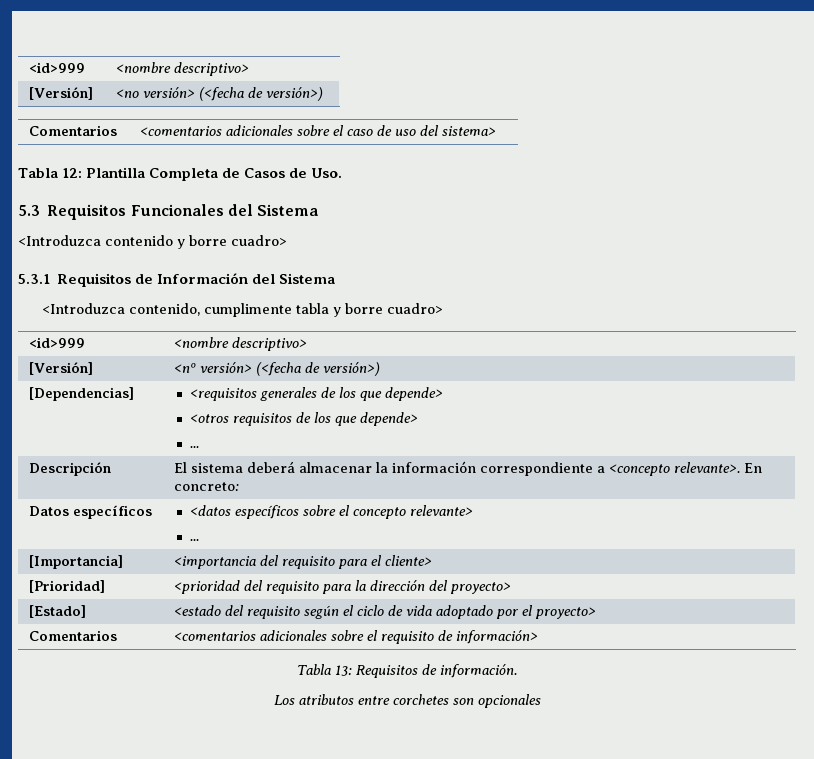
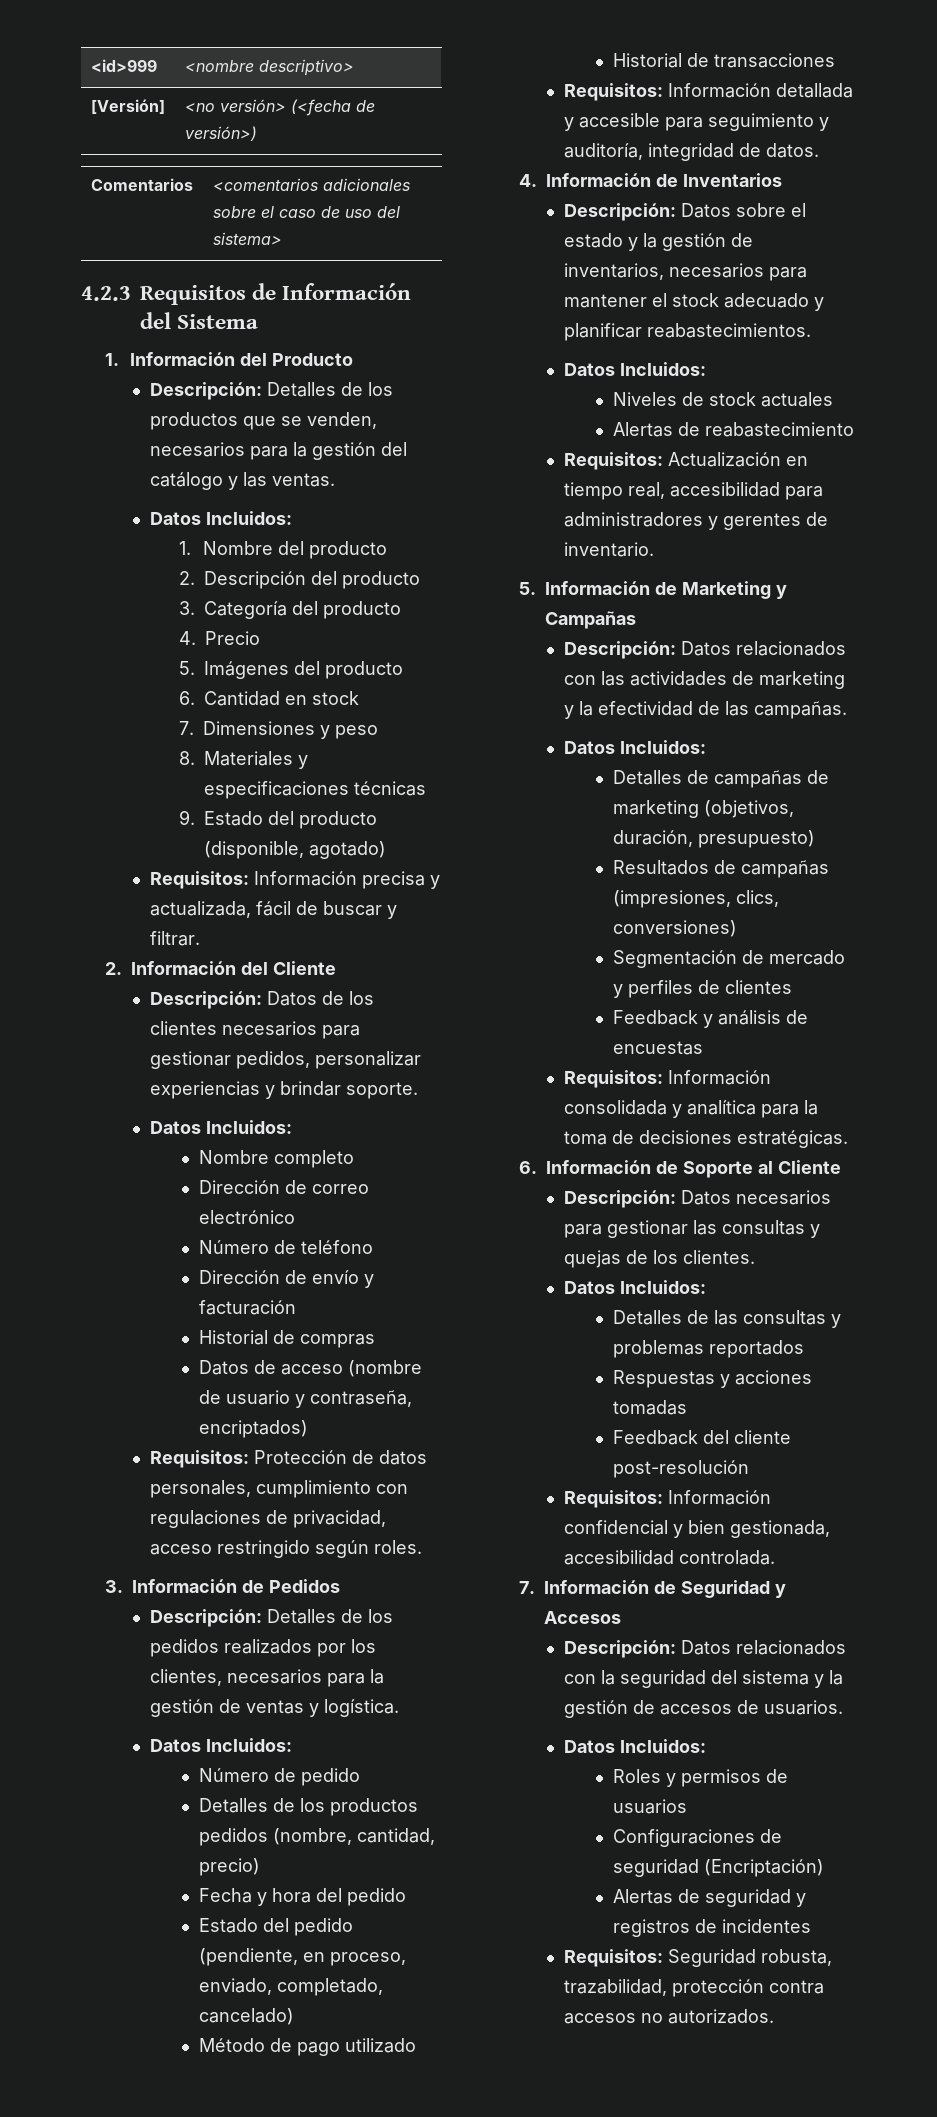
- Tabla 12: Plantilla Completa de Casos de Uso.
- 5.3 Requisitos Funcionales del Sistema
- <Introduzca contenido y borre cuadro>
- 5.3.1 Requisitos de Información del Sistema
+ 4.2.3 Requisitos de Información del Sistema
- <Introduzca contenido, cumplimente tabla y borre cuadro>
- <id>999 | <nombre descriptivo>
- [Versión] | <nº versión> (<fecha de versión>)
- [Dependencias] | <requisitos generales de los que depende>
- <otros requisitos de los que depende>
- ...
- Descripción | El sistema deberá almacenar la información correspondiente a <concepto relevante>. En concreto:
- Datos específicos | <datos específicos sobre el concepto relevante>
- ...
- [Importancia] | <importancia del requisito para el cliente>
- [Prioridad] | <prioridad del requisito para la dirección del proyecto>
- [Estado] | <estado del requisito según el ciclo de vida adoptado por el proyecto>
- Comentarios | <comentarios adicionales sobre el requisito de información>
- Tabla 13: Requisitos de información.
- Los atributos entre corchetes son opcionales
+ 1. Información del Producto
+ Descripción: Detalles de los productos que se venden, necesarios para la gestión del catálogo y las ventas.
+ Datos Incluidos:
+ 1. Nombre del producto
+ 2. Descripción del producto
+ 3. Categoría del producto
+ 4. Precio
+ 5. Imágenes del producto
+ 6. Cantidad en stock
+ 7. Dimensiones y peso
+ 8. Materiales y especificaciones técnicas
+ 9. Estado del producto (disponible, agotado)
+ Requisitos: Información precisa y actualizada, fácil de buscar y filtrar.
+ 2. Información del Cliente
+ Descripción: Datos de los clientes necesarios para gestionar pedidos, personalizar experiencias y brindar soporte.
+ Datos Incluidos:
+ Nombre completo
+ Dirección de correo electrónico
+ Número de teléfono
+ Dirección de envío y facturación
+ Historial de compras
+ Datos de acceso (nombre de usuario y contraseña, encriptados)
+ Requisitos: Protección de datos personales, cumplimiento con regulaciones de privacidad, acceso restringido según roles.
+ 3. Información de Pedidos
+ Descripción: Detalles de los pedidos realizados por los clientes, necesarios para la gestión de ventas y logística.
+ Datos Incluidos:
+ Número de pedido
+ Detalles de los productos pedidos (nombre, cantidad, precio)
+ Fecha y hora del pedido
+ Estado del pedido (pendiente, en proceso, enviado, completado, cancelado)
+ Método de pago utilizado
+ Historial de transacciones
+ Requisitos: Información detallada y accesible para seguimiento y auditoría, integridad de datos.
+ 4. Información de Inventarios
+ Descripción: Datos sobre el estado y la gestión de inventarios, necesarios para mantener el stock adecuado y planificar reabastecimientos.
+ Datos Incluidos:
+ Niveles de stock actuales
+ Alertas de reabastecimiento
+ Requisitos: Actualización en tiempo real, accesibilidad para administradores y gerentes de inventario.
+ 5. Información de Marketing y Campañas
+ Descripción: Datos relacionados con las actividades de marketing y la efectividad de las campañas.
+ Datos Incluidos:
+ Detalles de campañas de marketing (objetivos, duración, presupuesto)
+ Resultados de campañas (impresiones, clics, conversiones)
+ Segmentación de mercado y perfiles de clientes
+ Feedback y análisis de encuestas
+ Requisitos: Información consolidada y analítica para la toma de decisiones estratégicas.
+ 6. Información de Soporte al Cliente
+ Descripción: Datos necesarios para gestionar las consultas y quejas de los clientes.
+ Datos Incluidos:
+ Detalles de las consultas y problemas reportados
+ Respuestas y acciones tomadas
+ Feedback del cliente post-resolución
+ Requisitos: Información confidencial y bien gestionada, accesibilidad controlada.
+ 7. Información de Seguridad y Accesos
+ Descripción: Datos relacionados con la seguridad del sistema y la gestión de accesos de usuarios.
+ Datos Incluidos:
+ Roles y permisos de usuarios
+ Configuraciones de seguridad (Encriptación)
+ Alertas de seguridad y registros de incidentes
+ Requisitos: Seguridad robusta, trazabilidad, protección contra accesos no autorizados.

